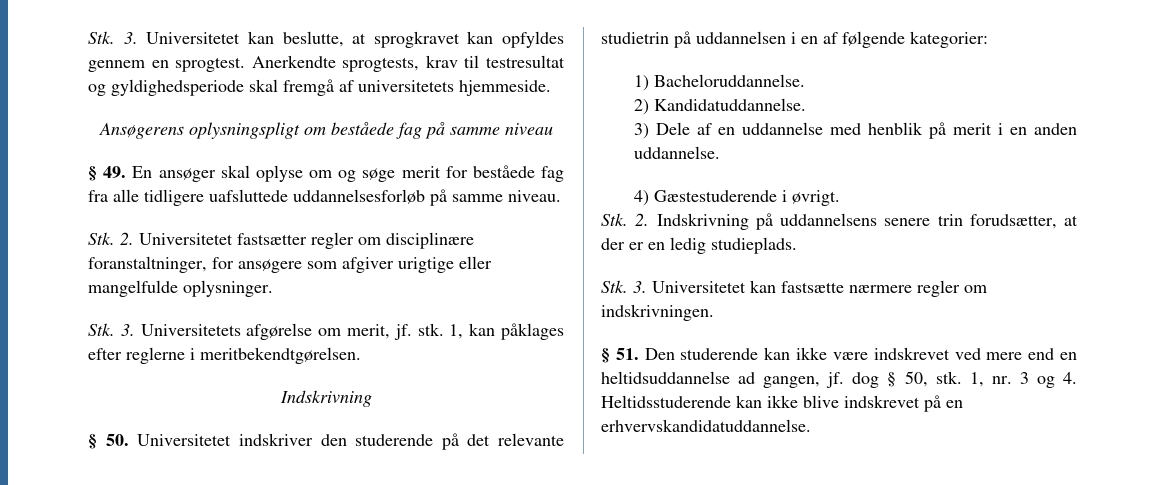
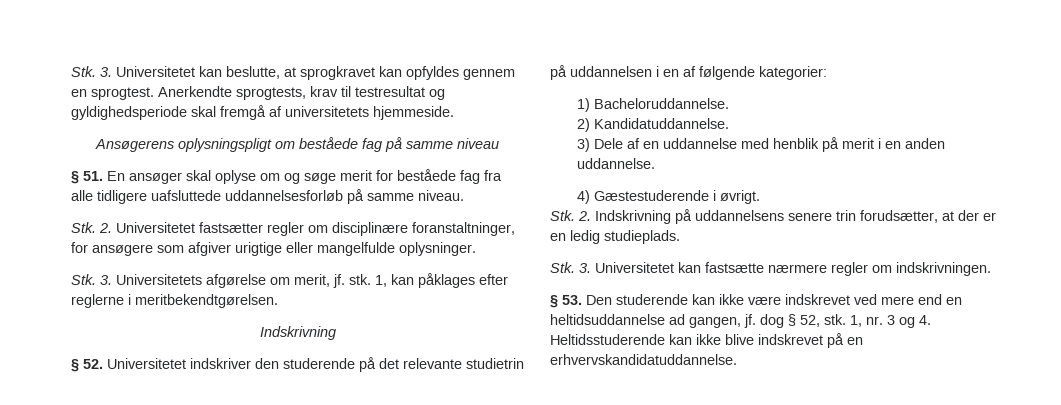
- § 49. En ansøger skal oplyse om og søge merit for beståede fag fra alle tidligere uafsluttede uddannelsesforløb på samme niveau.
+ § 51. En ansøger skal oplyse om og søge merit for beståede fag fra alle tidligere uafsluttede uddannelsesforløb på samme niveau.
- § 50. Universitetet indskriver den studerende på det relevante studietrin på uddannelsen i en af følgende kategorier:
+ § 52. Universitetet indskriver den studerende på det relevante studietrin på uddannelsen i en af følgende kategorier:
- § 51. Den studerende kan ikke være indskrevet ved mere end en heltidsuddannelse ad gangen, jf. dog § 50, stk.
+ § 53. Den studerende kan ikke være indskrevet ved mere end en heltidsuddannelse ad gangen, jf. dog § 52, stk.

